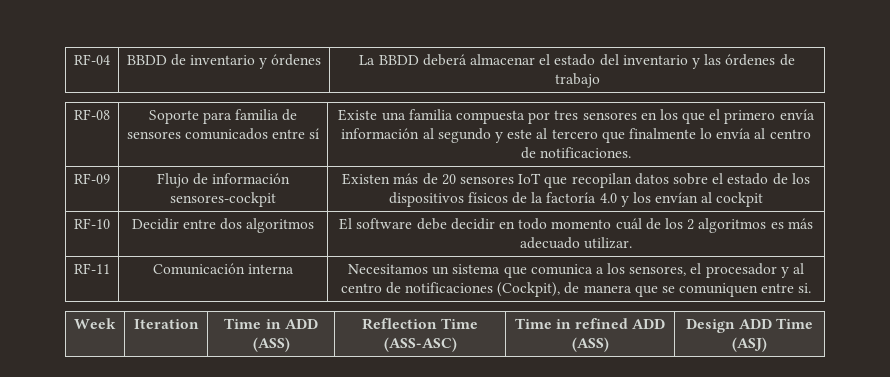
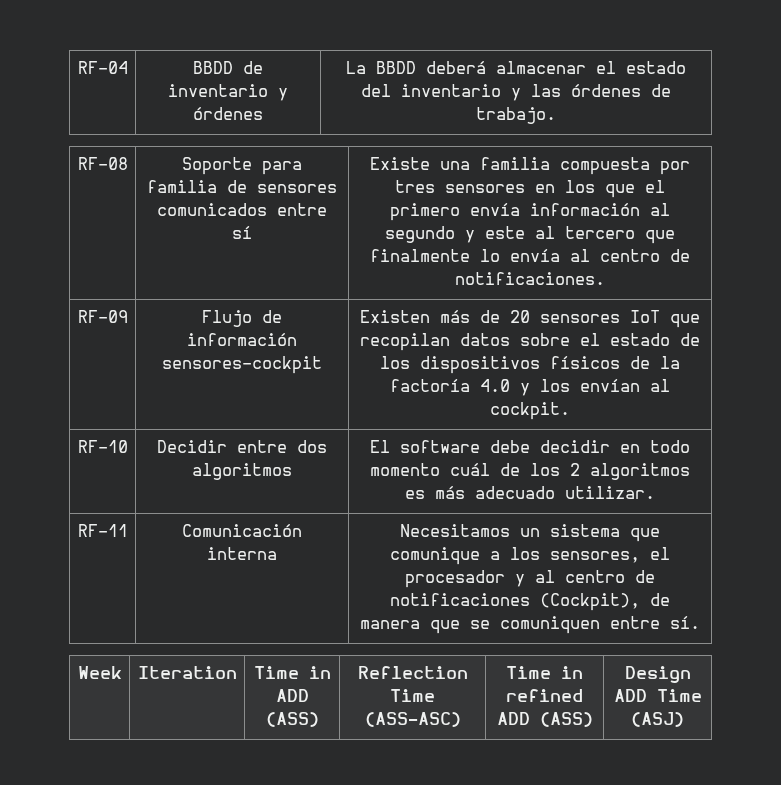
- RF-04 | BBDD de inventario y órdenes | La BBDD deberá almacenar el estado del inventario y las órdenes de trabajo
+ RF-04 | BBDD de inventario y órdenes | La BBDD deberá almacenar el estado del inventario y las órdenes de trabajo.
- RF-09 | Flujo de información sensores-cockpit | Existen más de 20 sensores IoT que recopilan datos sobre el estado de los dispositivos físicos de la factoría 4.0 y los envían al cockpit
+ RF-09 | Flujo de información sensores-cockpit | Existen más de 20 sensores IoT que recopilan datos sobre el estado de los dispositivos físicos de la factoría 4.0 y los envían al cockpit.
- RF-11 | Comunicación interna | Necesitamos un sistema que comunica a los sensores, el procesador y al centro de notificaciones (Cockpit), de manera que se comuniquen entre si.
+ RF-11 | Comunicación interna | Necesitamos un sistema que comunique a los sensores, el procesador y al centro de notificaciones (Cockpit), de manera que se comuniquen entre sí.

